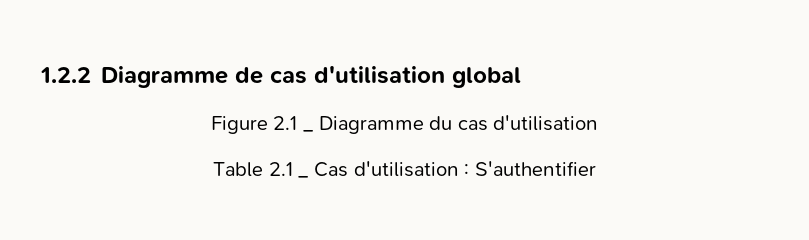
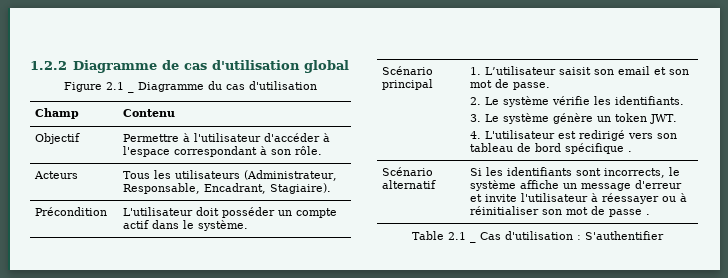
+ Champ | Contenu
+ Objectif | Permettre à l'utilisateur d'accéder à l'espace correspondant à son rôle.
+ Acteurs | Tous les utilisateurs (Administrateur, Responsable, Encadrant, Stagiaire).
+ Précondition | L'utilisateur doit posséder un compte actif dans le système.
+ Scénario principal | 1. L’utilisateur saisit son email et son mot de passe.
+ 2. Le système vérifie les identifiants.
+ 3. Le système génère un token JWT.
+ 4. L'utilisateur est redirigé vers son tableau de bord spécifique .
+ Scénario alternatif | Si les identifiants sont incorrects, le système affiche un message d'erreur et invite l'utilisateur à réessayer ou à réinitialiser son mot de passe .

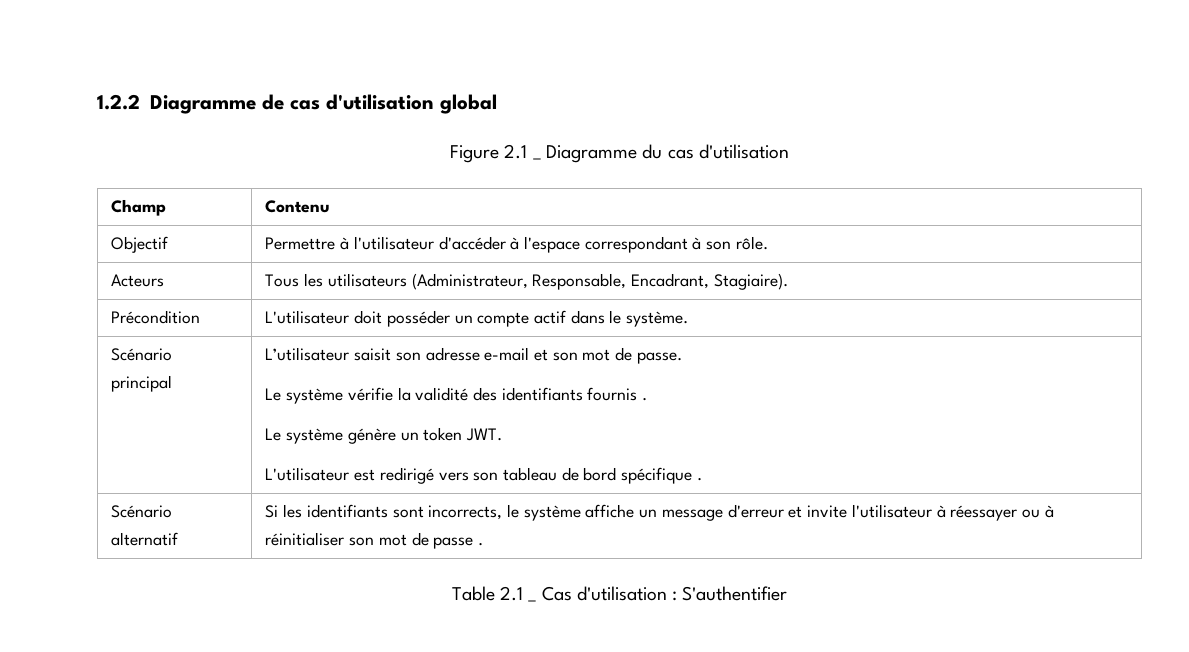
- Scénario principal | 1. L’utilisateur saisit son email et son mot de passe.
- 2. Le système vérifie les identifiants.
- 3. Le système génère un token JWT.
- 4. L'utilisateur est redirigé vers son tableau de bord spécifique .
+ Scénario principal | L’utilisateur saisit son adresse e-mail et son mot de passe.
+ Le système vérifie la validité des identifiants fournis .
+ Le système génère un token JWT.
+ L'utilisateur est redirigé vers son tableau de bord spécifique .

